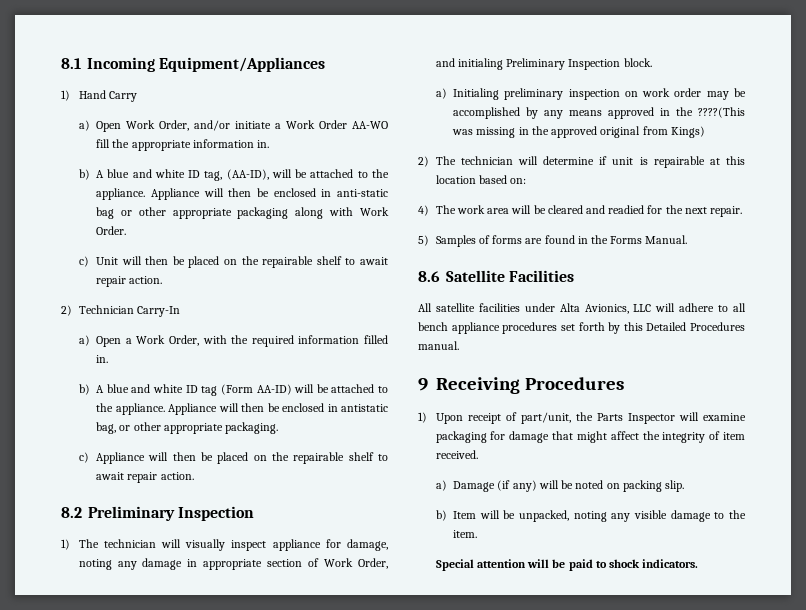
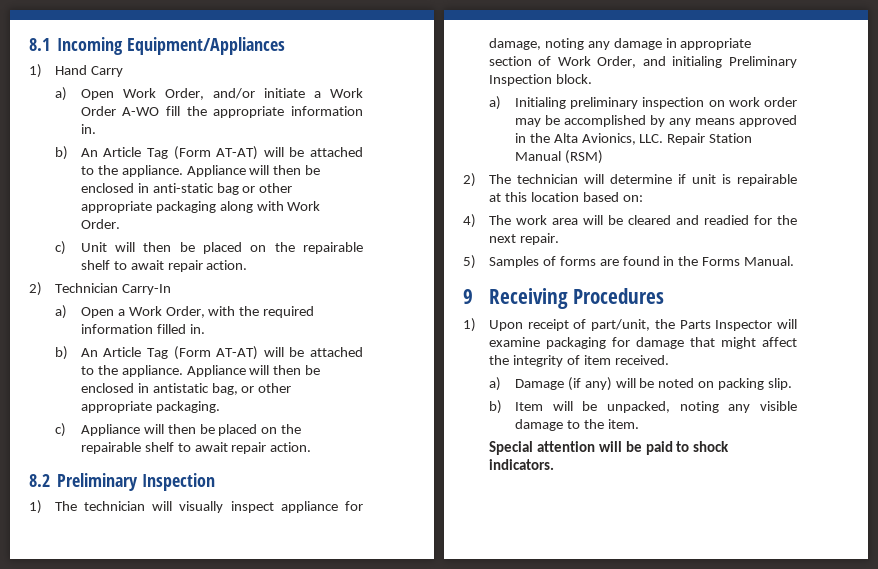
- a) Open Work Order, and/or initiate a Work Order AA-WO fill the appropriate information in.
- b) A blue and white ID tag, (AA-ID), will be attached to the appliance.
+ a) Open Work Order, and/or initiate a Work Order A-WO fill the appropriate information in.
+ b) An Article Tag (Form AT-AT) will be attached to the appliance.
  a) Open a Work Order, with the required information filled in.
- b) A blue and white ID tag (Form AA-ID) will be attached to the appliance.
+ b) An Article Tag (Form AT-AT) will be attached to the appliance.
- a) Initialing preliminary inspection on work order may be accomplished by any means approved in the ????(This was missing in the approved original from Kings)
+ a) Initialing preliminary inspection on work order may be accomplished by any means approved in the Alta Avionics, LLC. Repair Station Manual (RSM)
- 8.6 Satellite Facilities
- All satellite facilities under Alta Avionics, LLC will adhere to all bench appliance procedures set forth by this Detailed Procedures manual.

